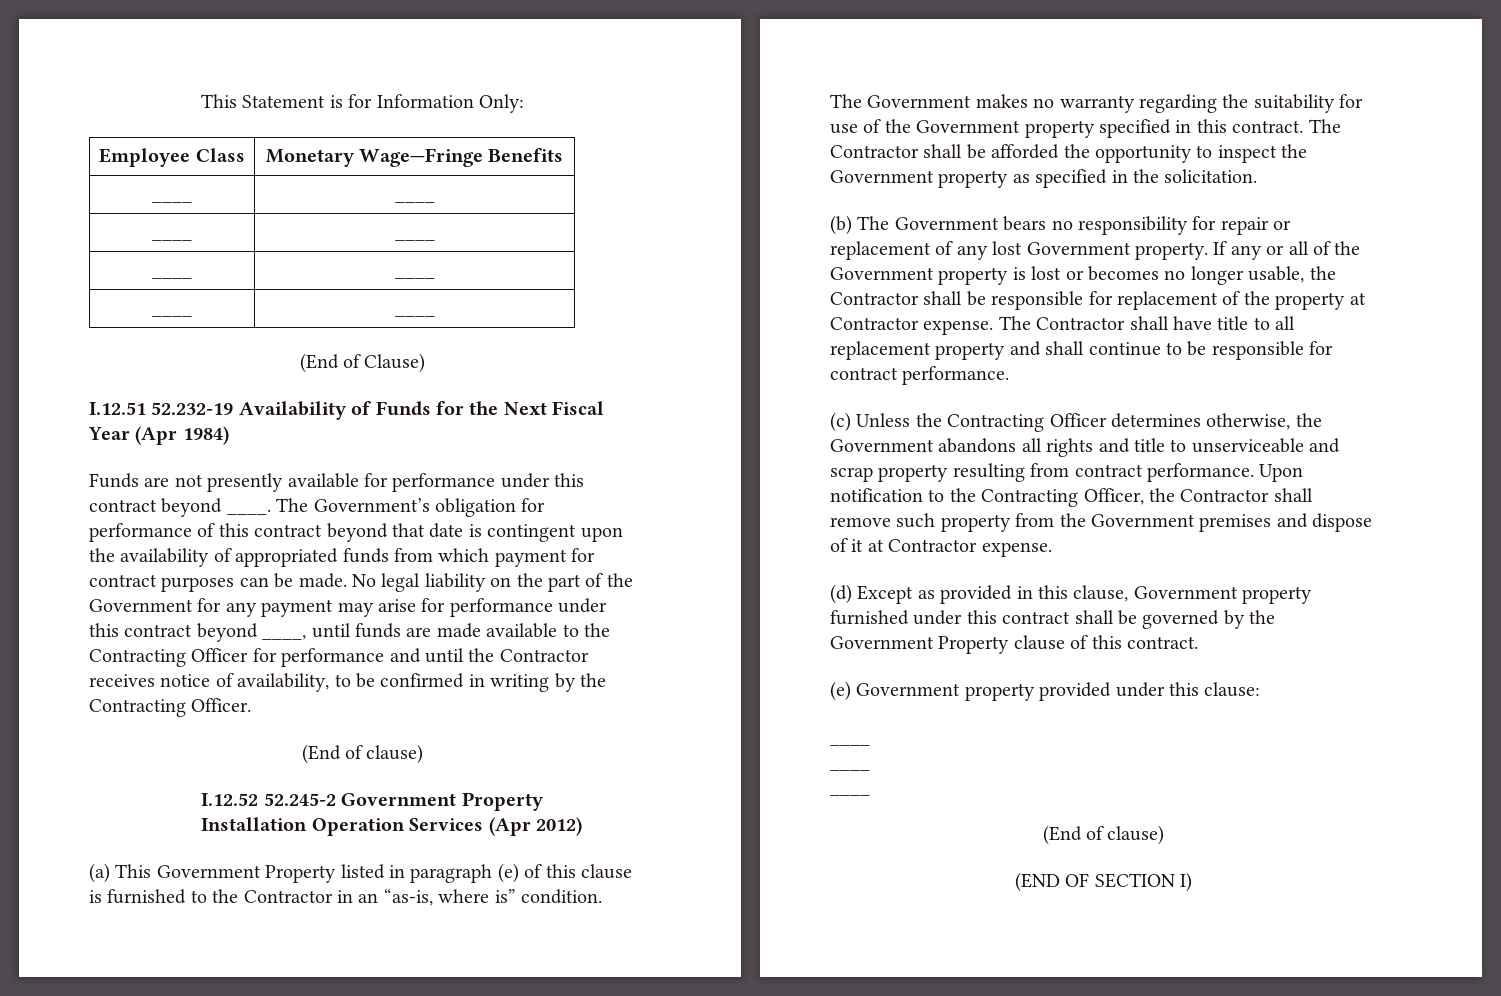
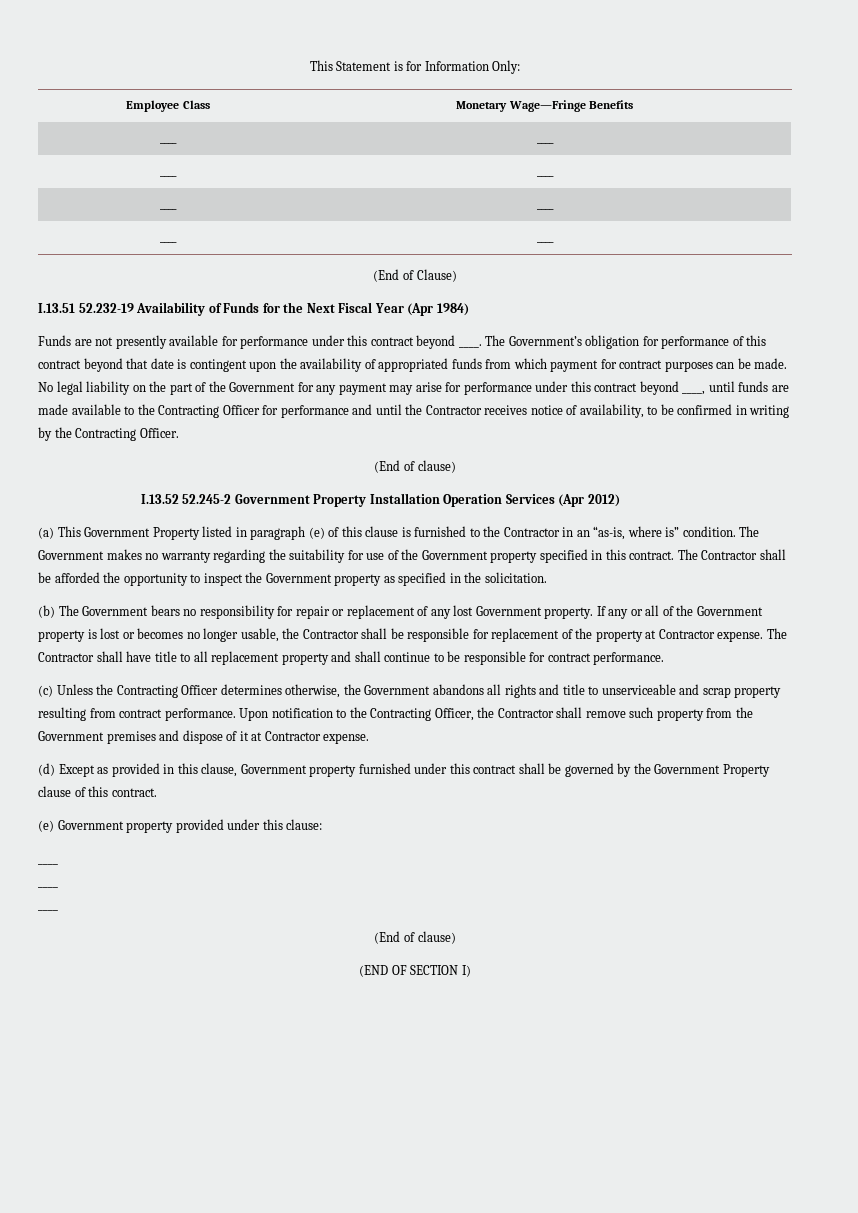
- I.12.51 52.232-19 Availability of Funds for the Next Fiscal Year (Apr 1984)
+ I.13.51 52.232-19 Availability of Funds for the Next Fiscal Year (Apr 1984)
- I.12.52 52.245-2 Government Property Installation Operation Services (Apr 2012)
+ I.13.52 52.245-2 Government Property Installation Operation Services (Apr 2012)

